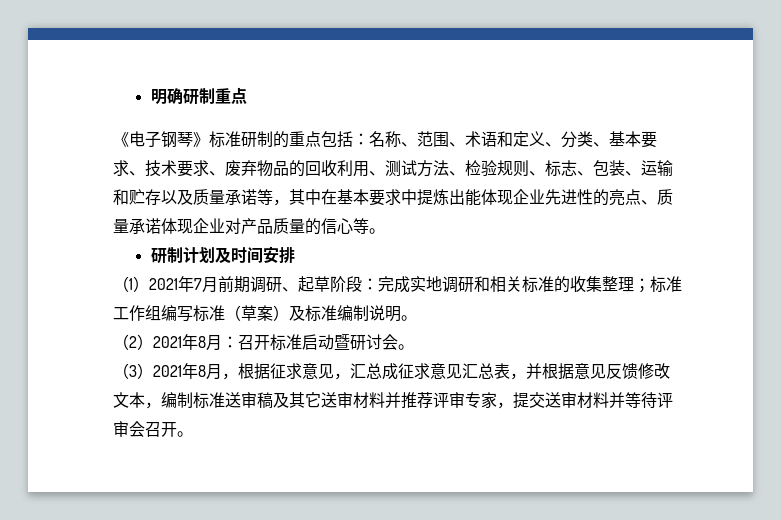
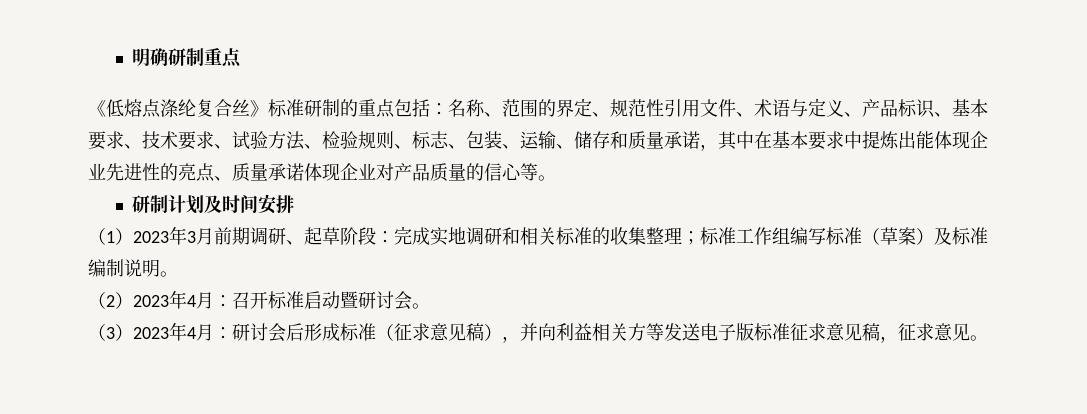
- 《电子钢琴》标准研制的重点包括：名称、范围、术语和定义、分类、基本要求、技术要求、废弃物品的回收利用、测试方法、检验规则、标志、包装、运输和贮存以及质量承诺等，其中在基本要求中提炼出能体现企业先进性的亮点、质量承诺体现企业对产品质量的信心等。
+ 《低熔点涤纶复合丝》标准研制的重点包括：名称、范围的界定、规范性引用文件、术语与定义、产品标识、基本要求、技术要求、试验方法、检验规则、标志、包装、运输、储存和质量承诺，其中在基本要求中提炼出能体现企业先进性的亮点、质量承诺体现企业对产品质量的信心等。
- （1）2021年7月前期调研、起草阶段：完成实地调研和相关标准的收集整理；标准工作组编写标准（草案）及标准编制说明。
+ （1）2023年3月前期调研、起草阶段：完成实地调研和相关标准的收集整理；标准工作组编写标准（草案）及标准编制说明。
- （2）2021年8月：召开标准启动暨研讨会。
+ （2）2023年4月：召开标准启动暨研讨会。
- （3）2021年8月，根据征求意见，汇总成征求意见汇总表，并根据意见反馈修改文本，编制标准送审稿及其它送审材料并推荐评审专家，提交送审材料并等待评审会召开。
+ （3）2023年4月：研讨会后形成标准（征求意见稿），并向利益相关方等发送电子版标准征求意见稿，征求意见。

